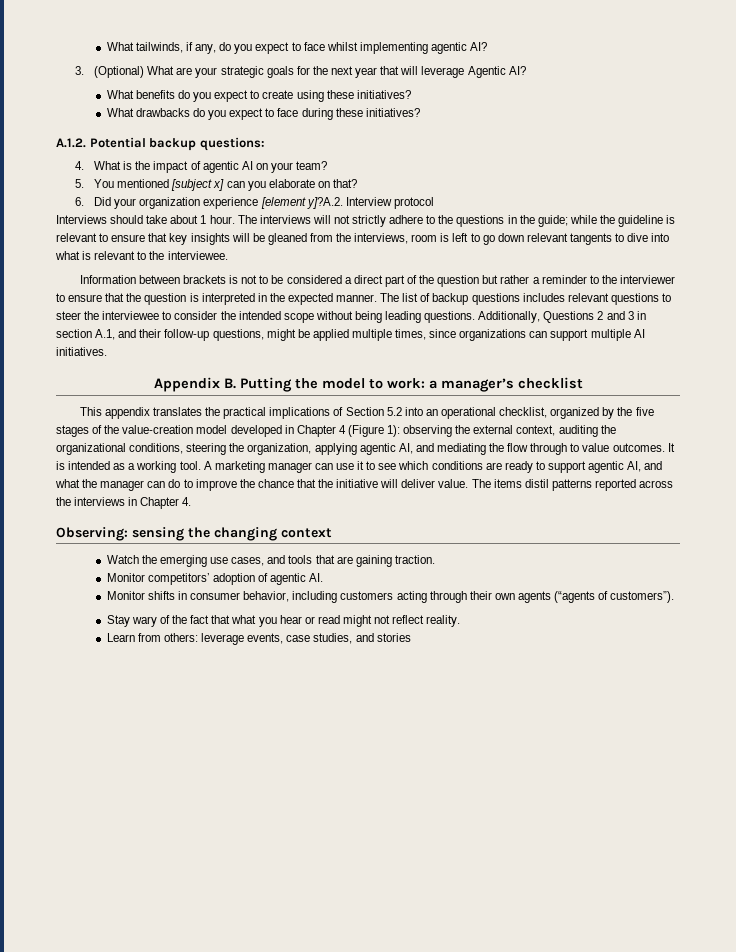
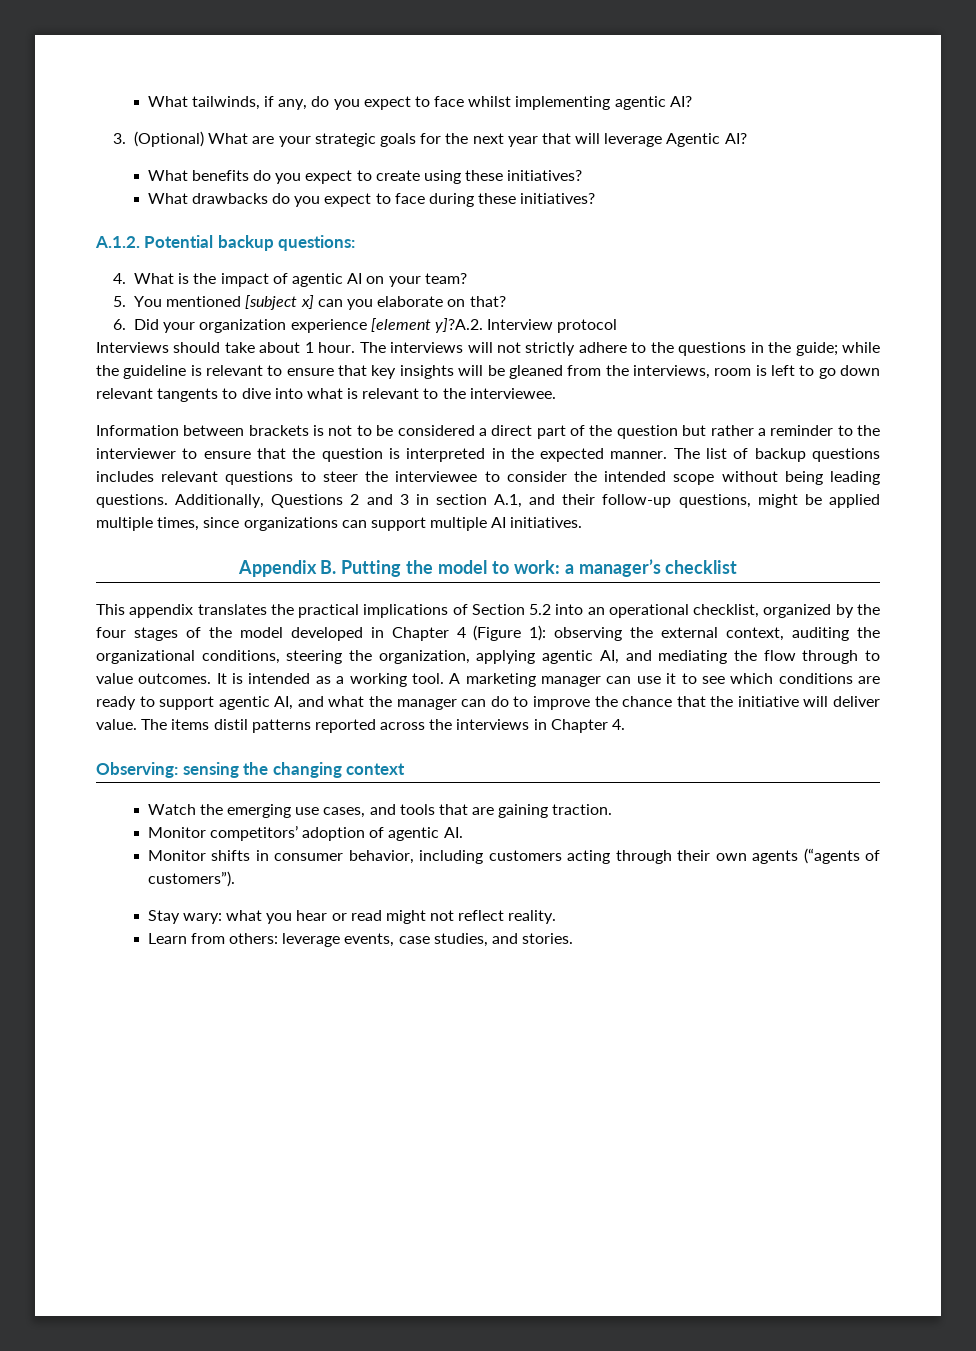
- This appendix translates the practical implications of Section 5.2 into an operational checklist, organized by the five stages of the value-creation model developed in Chapter 4 (Figure 1): observing the external context, auditing the organizational conditions, steering the organization, applying agentic AI, and mediating the flow through to value outcomes.
+ This appendix translates the practical implications of Section 5.2 into an operational checklist, organized by the four stages of the model developed in Chapter 4 (Figure 1): observing the external context, auditing the organizational conditions, steering the organization, applying agentic AI, and mediating the flow through to value outcomes.
- Stay wary of the fact that what you hear or read might not reflect reality.
+ Stay wary: what you hear or read might not reflect reality.
- Learn from others: leverage events, case studies, and stories
+ Learn from others: leverage events, case studies, and stories.

